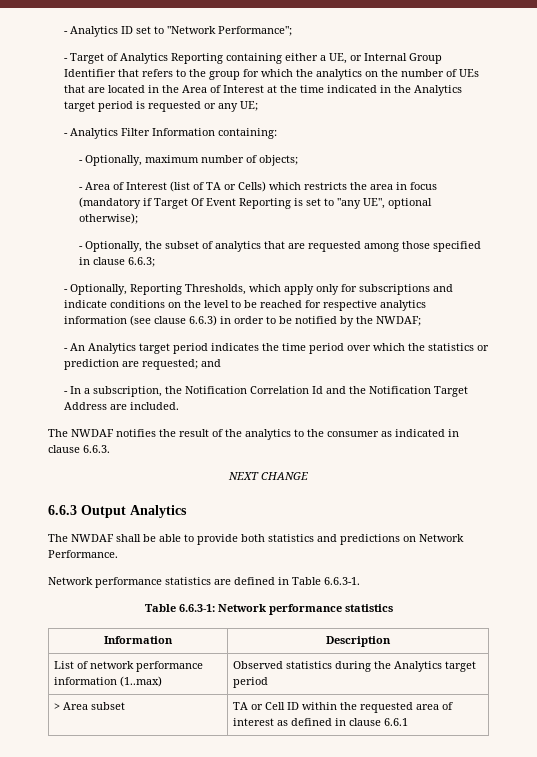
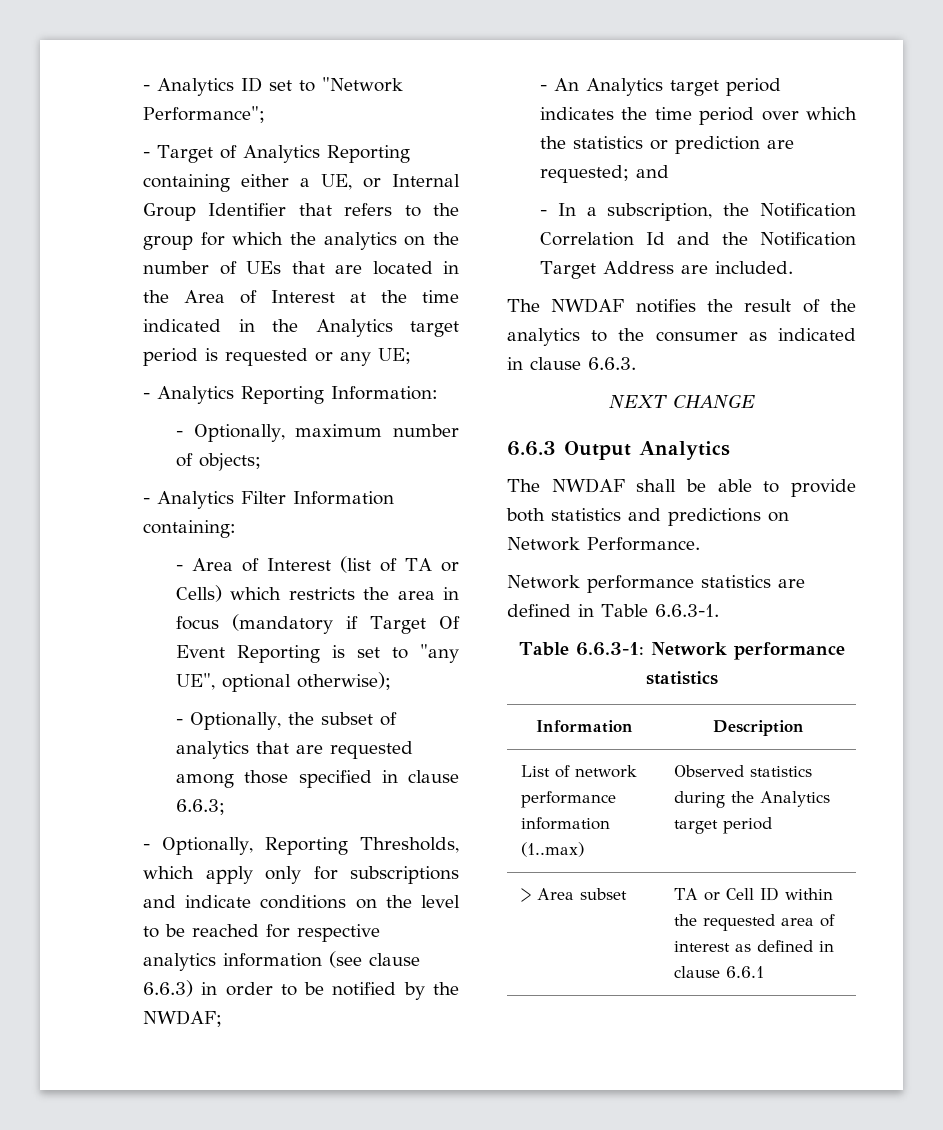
- - Analytics Filter Information containing:
+ - Analytics Reporting Information:
+ - Analytics Filter Information containing:

